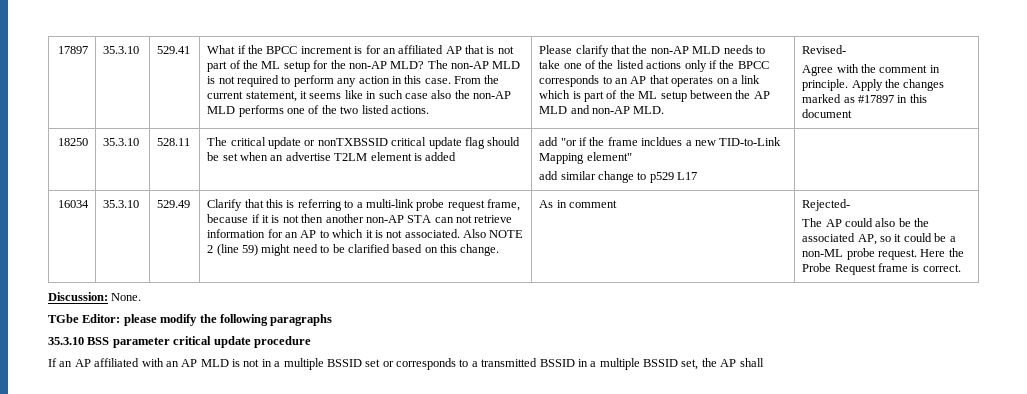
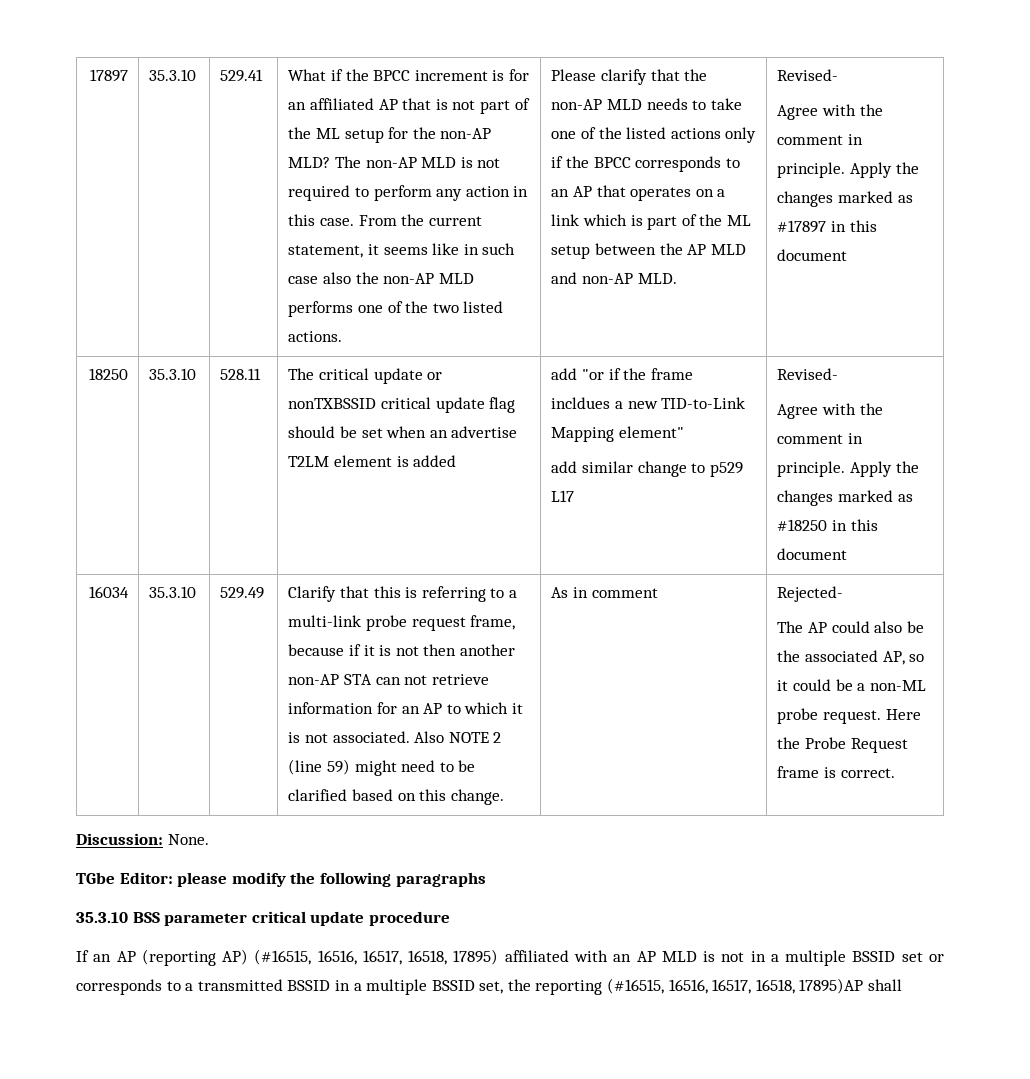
- add similar change to p529 L17
+ add similar change to p529 L17 | Revised-
+ Agree with the comment in principle. Apply the changes marked as #18250 in this document
- If an AP affiliated with an AP MLD is not in a multiple BSSID set or corresponds to a transmitted BSSID in a multiple BSSID set, the AP shall
+ If an AP (reporting AP) (#16515, 16516, 16517, 16518, 17895) affiliated with an AP MLD is not in a multiple BSSID set or corresponds to a transmitted BSSID in a multiple BSSID set, the reporting (#16515, 16516, 16517, 16518, 17895)AP shall

